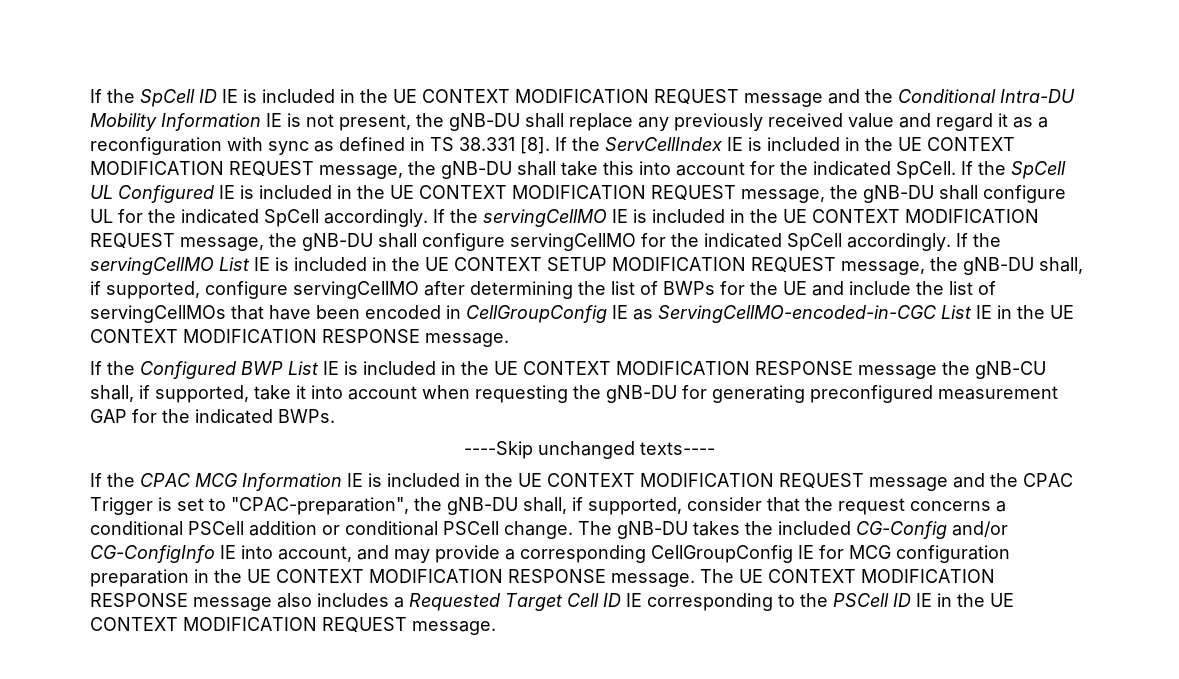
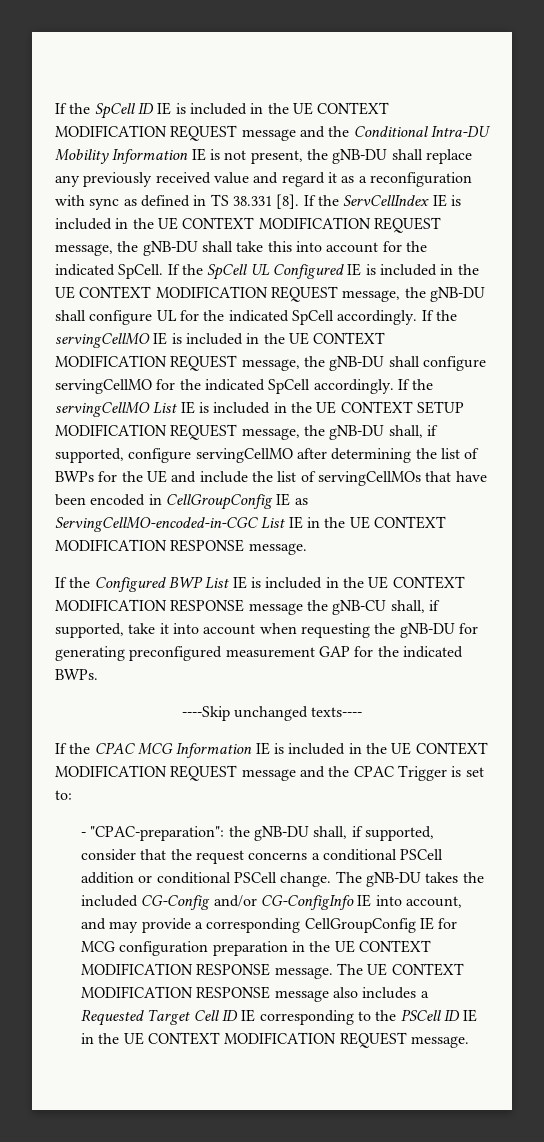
- If the CPAC MCG Information IE is included in the UE CONTEXT MODIFICATION REQUEST message and the CPAC Trigger is set to "CPAC-preparation", the gNB-DU shall, if supported, consider that the request concerns a conditional PSCell addition or conditional PSCell change.
+ If the CPAC MCG Information IE is included in the UE CONTEXT MODIFICATION REQUEST message and the CPAC Trigger is set to:
+ - "CPAC-preparation": the gNB-DU shall, if supported, consider that the request concerns a conditional PSCell addition or conditional PSCell change.

